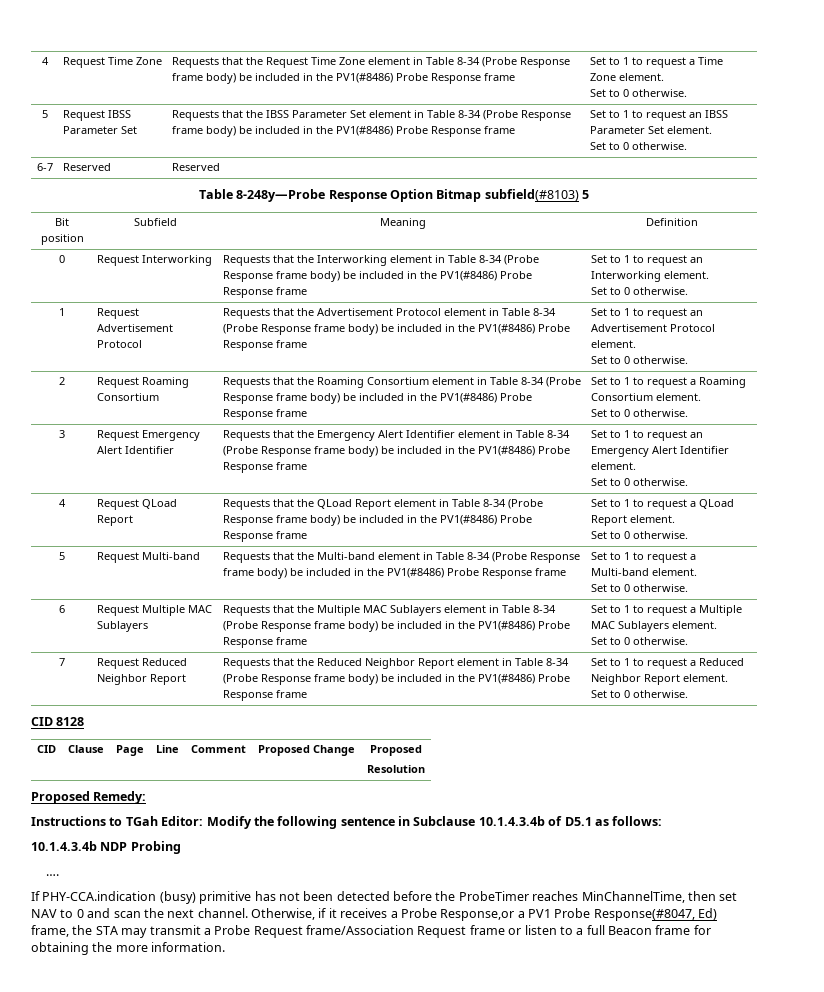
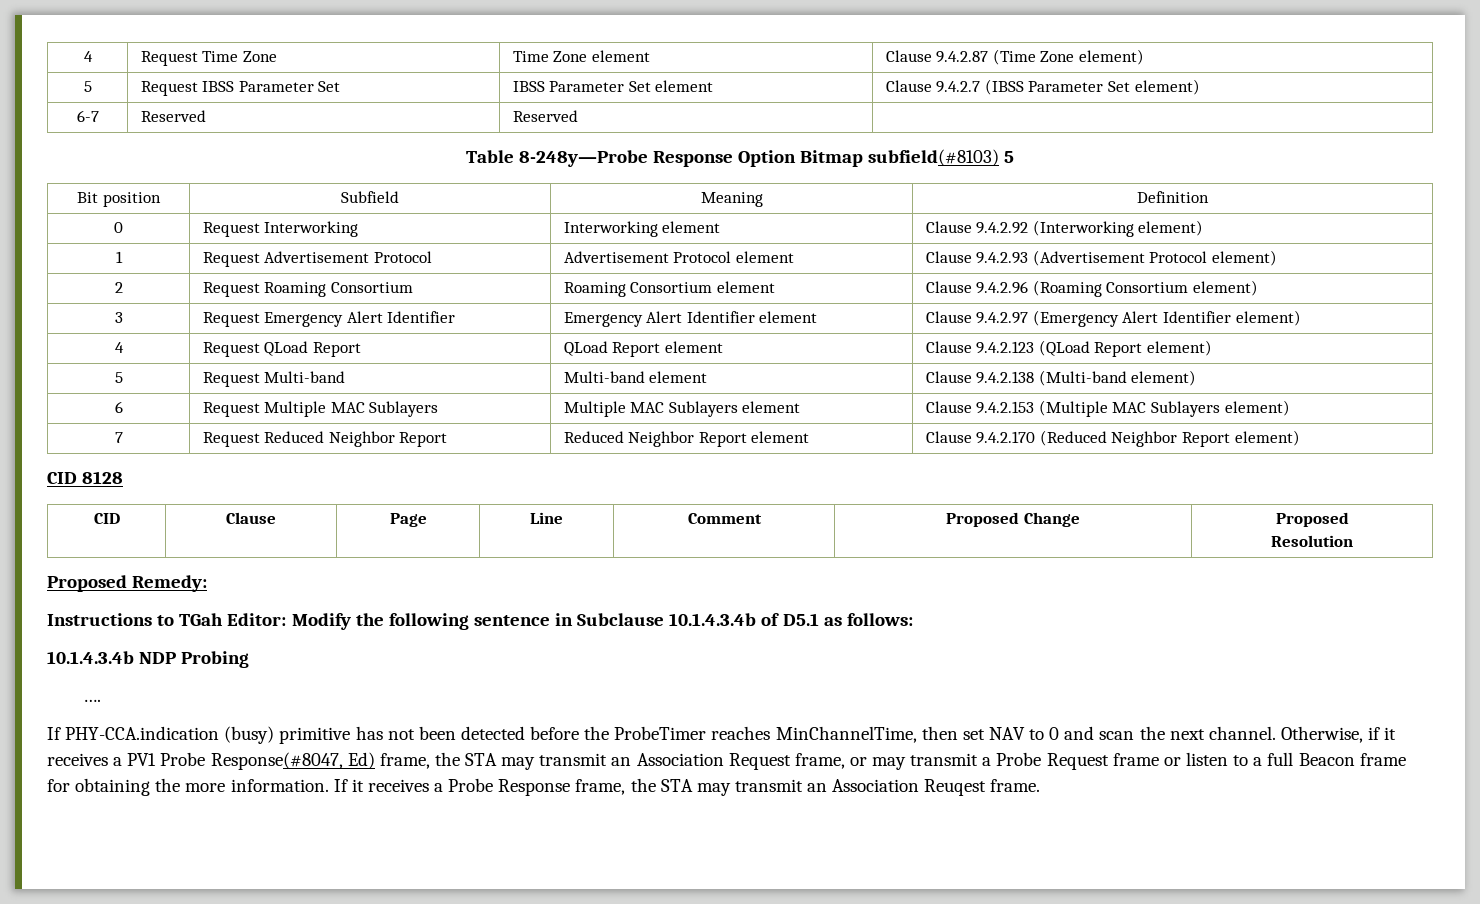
- 4 | Request Time Zone | Requests that the Request Time Zone element in Table 8-34 (Probe Response frame body) be included in the PV1(#8486) Probe Response frame | Set to 1 to request a Time Zone element.
- Set to 0 otherwise.
+ 4 | Request Time Zone | Time Zone element | Clause 9.4.2.87 (Time Zone element)
- Requests that the IBSS Parameter Set element in Table 8-34 (Probe Response frame body) be included in the PV1(#8486) Probe Response frame | Set to 1 to request an IBSS Parameter Set element.
- Set to 0 otherwise.
+ IBSS Parameter Set element | Clause 9.4.2.7 (IBSS Parameter Set element)
- 0 | Request Interworking | Requests that the Interworking element in Table 8-34 (Probe Response frame body) be included in the PV1(#8486) Probe Response frame | Set to 1 to request an Interworking element.
- Set to 0 otherwise.
+ 0 | Request Interworking | Interworking element | Clause 9.4.2.92 (Interworking element)
- 1 | Request Advertisement Protocol | Requests that the Advertisement Protocol element in Table 8-34 (Probe Response frame body) be included in the PV1(#8486) Probe Response frame | Set to 1 to request an Advertisement Protocol element.
- Set to 0 otherwise.
+ 1 | Request Advertisement Protocol | Advertisement Protocol element | Clause 9.4.2.93 (Advertisement Protocol element)
- 2 | Request Roaming Consortium | Requests that the Roaming Consortium element in Table 8-34 (Probe Response frame body) be included in the PV1(#8486) Probe Response frame | Set to 1 to request a Roaming Consortium element.
- Set to 0 otherwise.
+ 2 | Request Roaming Consortium | Roaming Consortium element | Clause 9.4.2.96 (Roaming Consortium element)
- Requests that the Emergency Alert Identifier element in Table 8-34 (Probe Response frame body) be included in the PV1(#8486) Probe Response frame | Set to 1 to request an Emergency Alert Identifier element.
- Set to 0 otherwise.
+ Emergency Alert Identifier element | Clause 9.4.2.97 (Emergency Alert Identifier element)
- 4 | Request QLoad Report | Requests that the QLoad Report element in Table 8-34 (Probe Response frame body) be included in the PV1(#8486) Probe Response frame | Set to 1 to request a QLoad Report element.
- Set to 0 otherwise.
+ 4 | Request QLoad Report | QLoad Report element | Clause 9.4.2.123 (QLoad Report element)
- 5 | Request Multi-band | Requests that the Multi-band element in Table 8-34 (Probe Response frame body) be included in the PV1(#8486) Probe Response frame | Set to 1 to request a Multi-band element.
- Set to 0 otherwise.
+ 5 | Request Multi-band | Multi-band element | Clause 9.4.2.138 (Multi-band element)
- Requests that the Multiple MAC Sublayers element in Table 8-34 (Probe Response frame body) be included in the PV1(#8486) Probe Response frame | Set to 1 to request a Multiple MAC Sublayers element.
- Set to 0 otherwise.
+ Multiple MAC Sublayers element | Clause 9.4.2.153 (Multiple MAC Sublayers element)
- Requests that the Reduced Neighbor Report element in Table 8-34 (Probe Response frame body) be included in the PV1(#8486) Probe Response frame | Set to 1 to request a Reduced Neighbor Report element.
- Set to 0 otherwise.
+ Reduced Neighbor Report element | Clause 9.4.2.170 (Reduced Neighbor Report element)
- Otherwise, if it receives a Probe Response,or a PV1 Probe Response(#8047, Ed) frame, the STA may transmit a Probe Request frame/Association Request frame or listen to a full Beacon frame for obtaining the more information.
+ Otherwise, if it receives a PV1 Probe Response(#8047, Ed) frame, the STA may transmit an Association Request frame, or may transmit a Probe Request frame or listen to a full Beacon frame for obtaining the more information.
+ If it receives a Probe Response frame, the STA may transmit an Association Reuqest frame.

